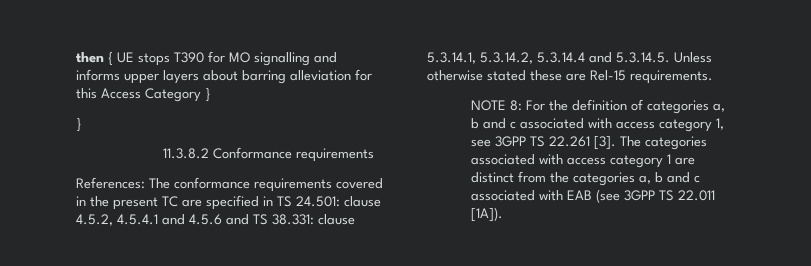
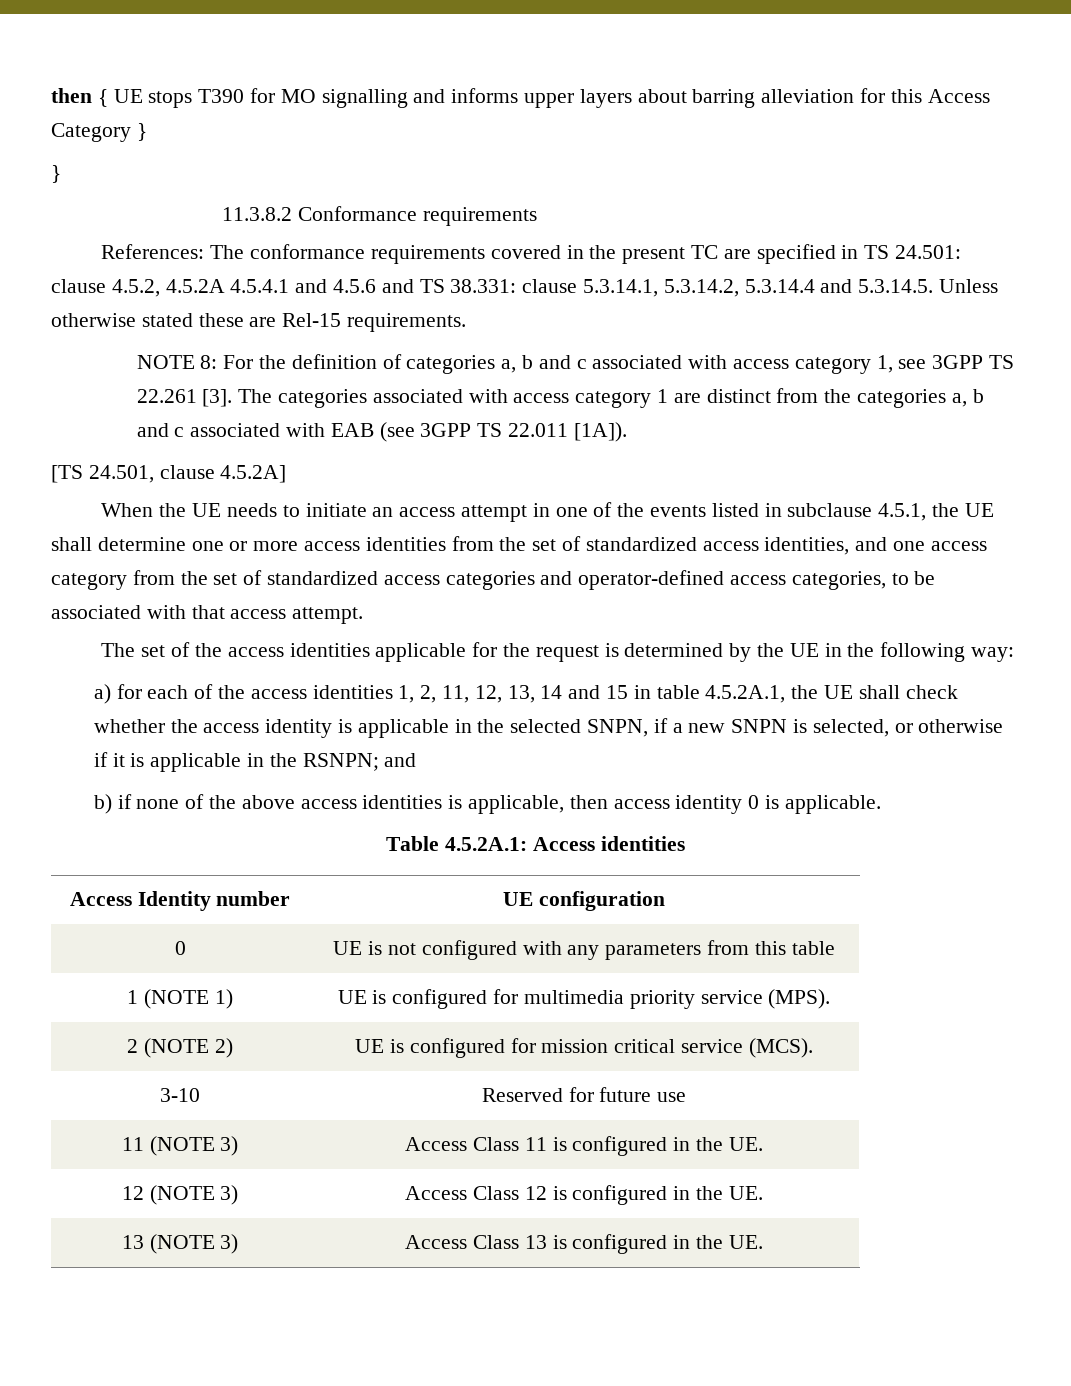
- References: The conformance requirements covered in the present TC are specified in TS 24.501: clause 4.5.2, 4.5.4.1 and 4.5.6 and TS 38.331: clause 5.3.14.1, 5.3.14.2, 5.3.14.4 and 5.3.14.5. Unless otherwise stated these are Rel-15 requirements.
+ References: The conformance requirements covered in the present TC are specified in TS 24.501: clause 4.5.2, 4.5.2A 4.5.4.1 and 4.5.6 and TS 38.331: clause 5.3.14.1, 5.3.14.2, 5.3.14.4 and 5.3.14.5. Unless otherwise stated these are Rel-15 requirements.
+ [TS 24.501, clause 4.5.2A]
+ When the UE needs to initiate an access attempt in one of the events listed in subclause 4.5.1, the UE shall determine one or more access identities from the set of standardized access identities, and one access category from the set of standardized access categories and operator-defined access categories, to be associated with that access attempt.
+ The set of the access identities applicable for the request is determined by the UE in the following way:
+ a) for each of the access identities 1, 2, 11, 12, 13, 14 and 15 in table 4.5.2A.1, the UE shall check whether the access identity is applicable in the selected SNPN, if a new SNPN is selected, or otherwise if it is applicable in the RSNPN; and
+ b) if none of the above access identities is applicable, then access identity 0 is applicable.
+ Table 4.5.2A.1: Access identities
+ Access Identity number | UE configuration
+ 0 | UE is not configured with any parameters from this table
+ 1 (NOTE 1) | UE is configured for multimedia priority service (MPS).
+ 2 (NOTE 2) | UE is configured for mission critical service (MCS).
+ 3-10 | Reserved for future use
+ 11 (NOTE 3) | Access Class 11 is configured in the UE.
+ 12 (NOTE 3) | Access Class 12 is configured in the UE.
+ 13 (NOTE 3) | Access Class 13 is configured in the UE.

